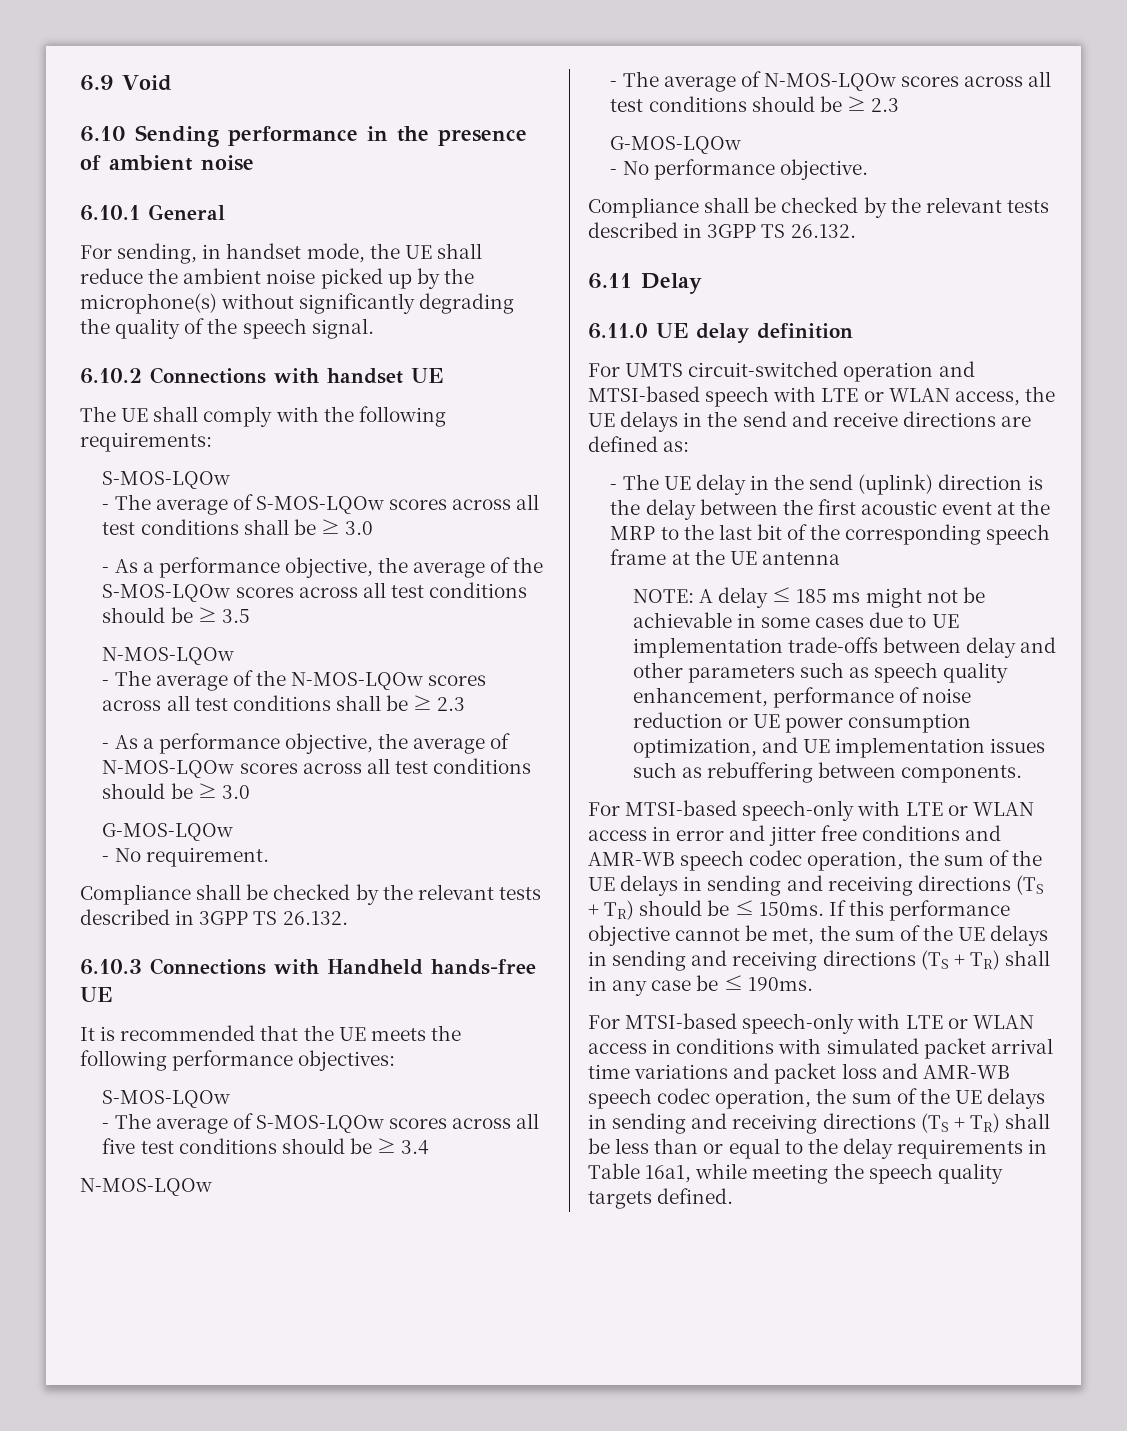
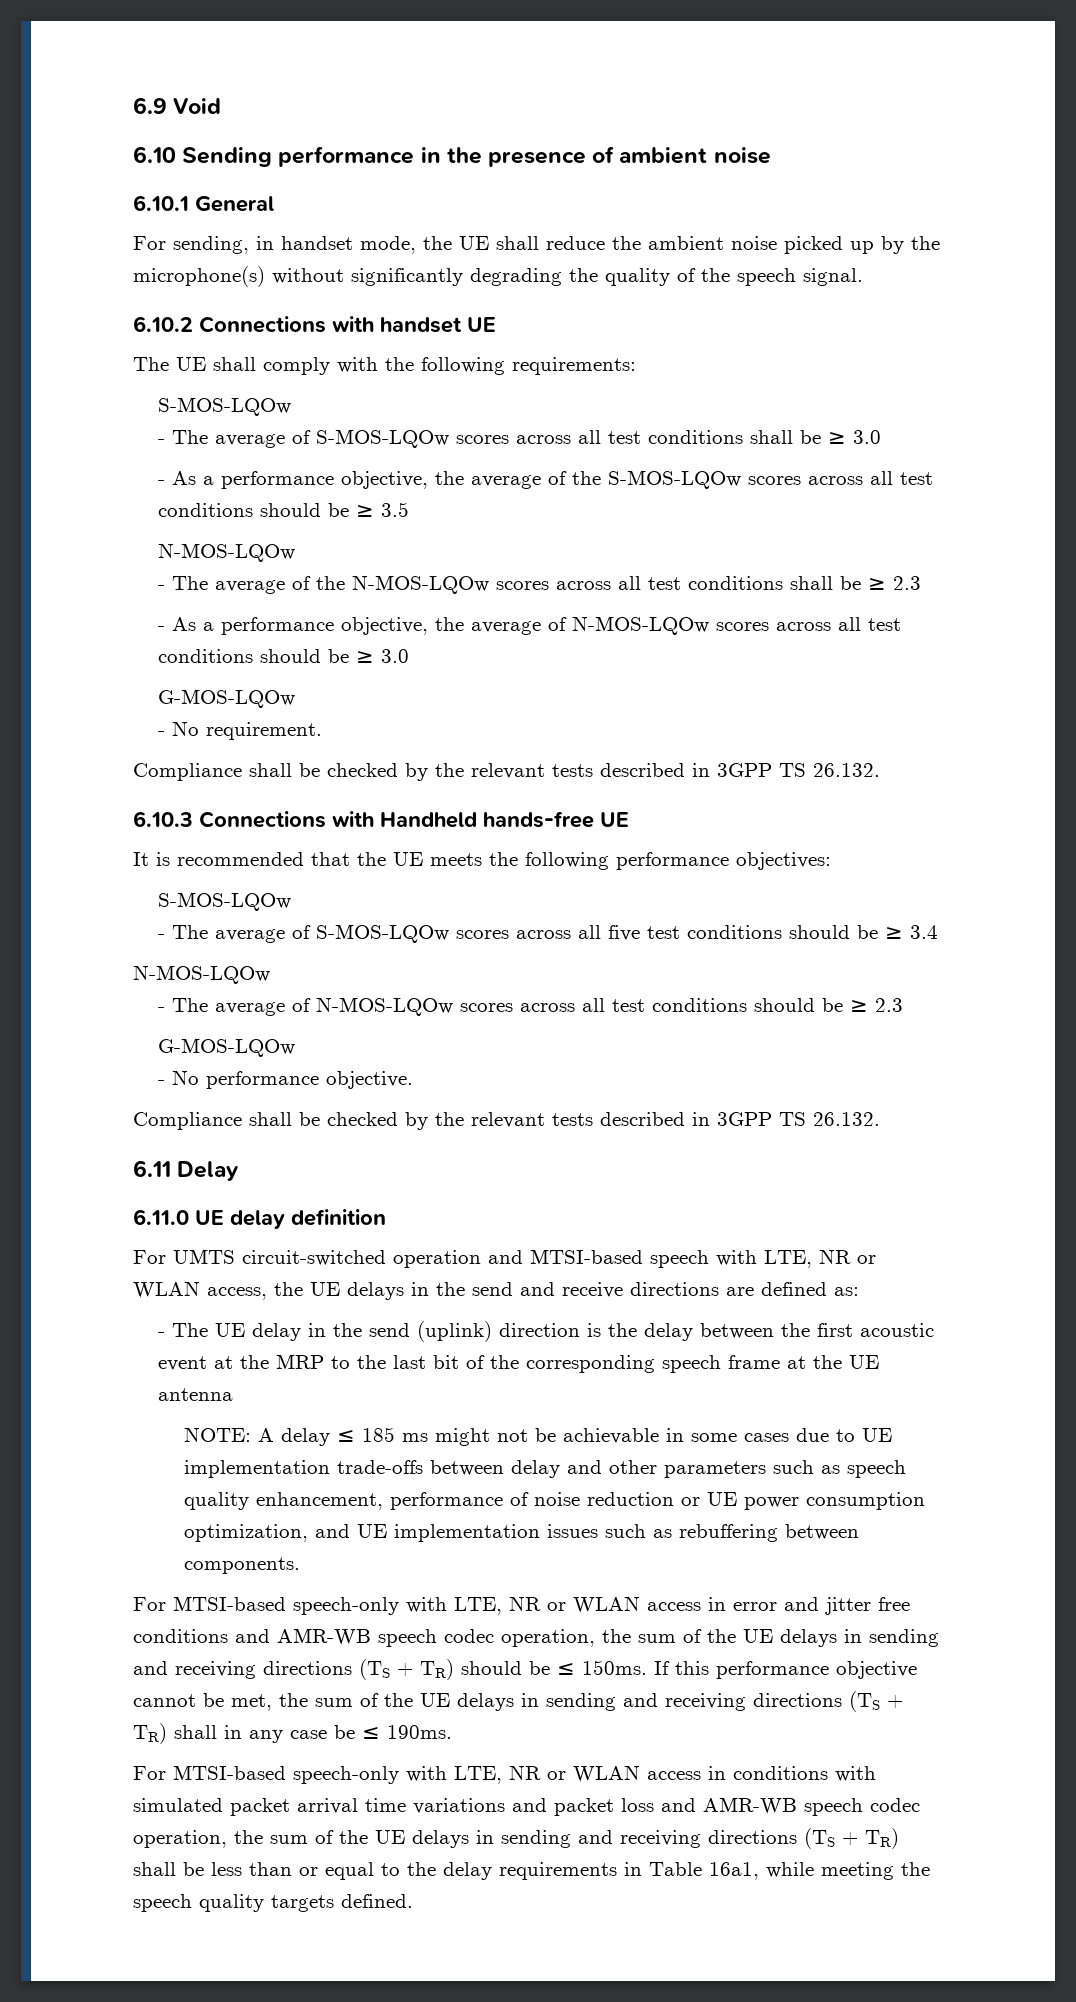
- For UMTS circuit-switched operation and MTSI-based speech with LTE or WLAN access, the UE delays in the send and receive directions are defined as:
+ For UMTS circuit-switched operation and MTSI-based speech with LTE, NR or WLAN access, the UE delays in the send and receive directions are defined as:
- For MTSI-based speech-only with LTE or WLAN access in error and jitter free conditions and AMR-WB speech codec operation, the sum of the UE delays in sending and receiving directions (TS + TR) should be ≤ 150ms.
+ For MTSI-based speech-only with LTE, NR or WLAN access in error and jitter free conditions and AMR-WB speech codec operation, the sum of the UE delays in sending and receiving directions (TS + TR) should be ≤ 150ms.
- For MTSI-based speech-only with LTE or WLAN access in conditions with simulated packet arrival time variations and packet loss and AMR-WB speech codec operation, the sum of the UE delays in sending and receiving directions (TS + TR) shall be less than or equal to the delay requirements in Table 16a1, while meeting the speech quality targets defined.
+ For MTSI-based speech-only with LTE, NR or WLAN access in conditions with simulated packet arrival time variations and packet loss and AMR-WB speech codec operation, the sum of the UE delays in sending and receiving directions (TS + TR) shall be less than or equal to the delay requirements in Table 16a1, while meeting the speech quality targets defined.

